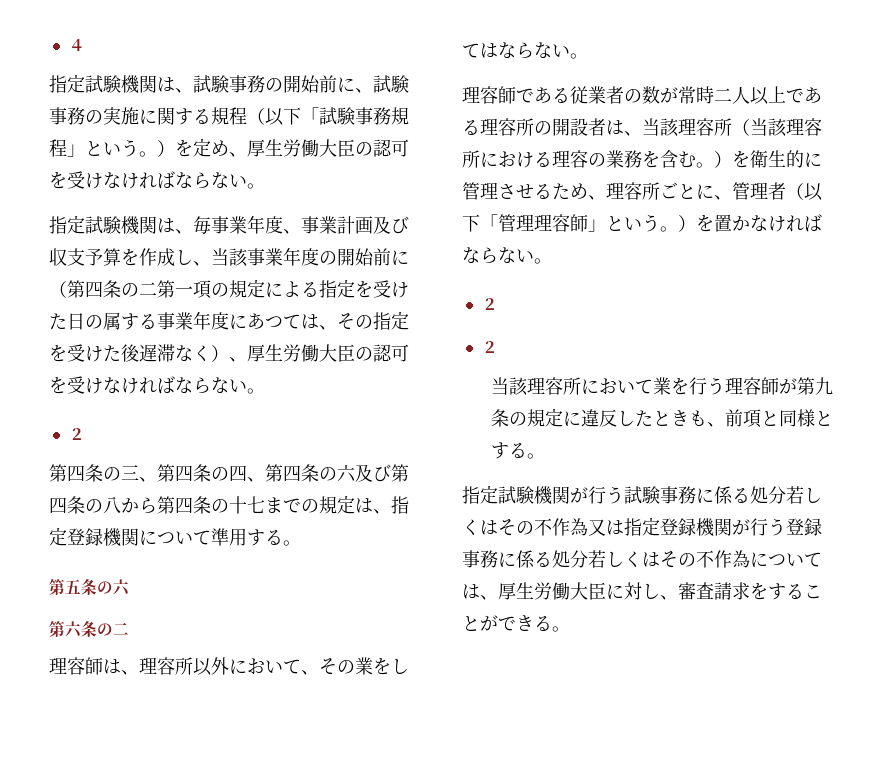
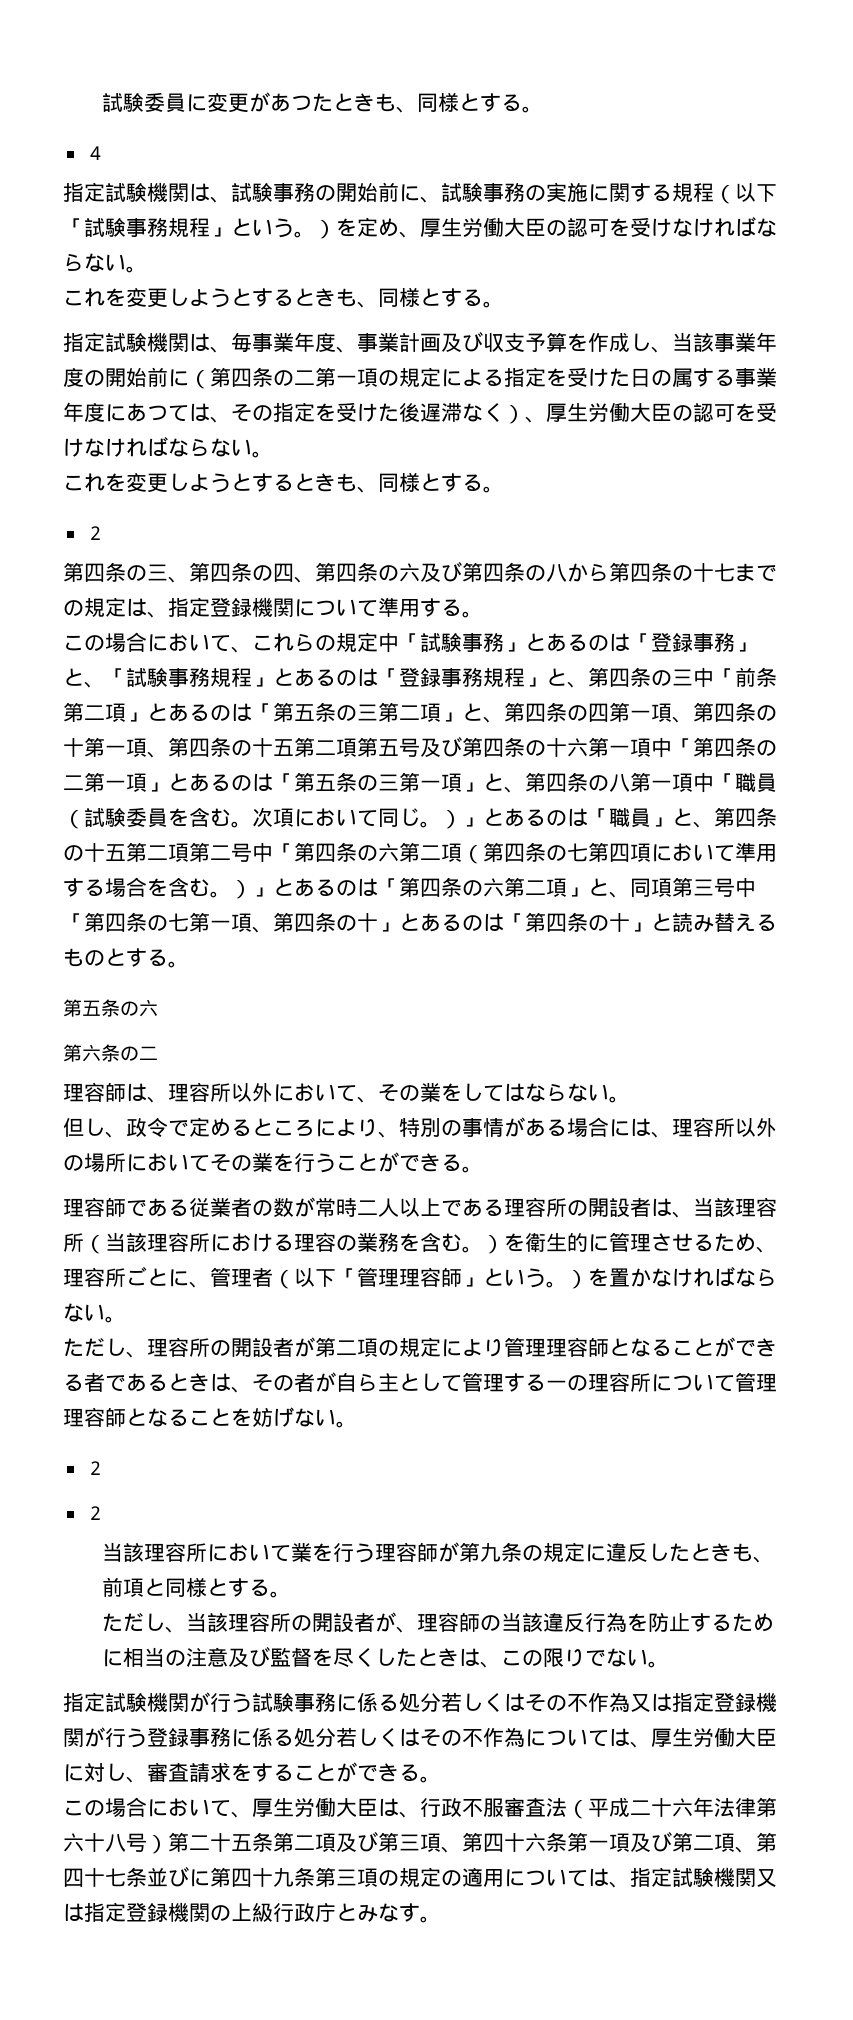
+ 試験委員に変更があつたときも、同様とする。
  指定試験機関は、試験事務の開始前に、試験事務の実施に関する規程（以下「試験事務規程」という。）を定め、厚生労働大臣の認可を受けなければならない。
+ これを変更しようとするときも、同様とする。
  指定試験機関は、毎事業年度、事業計画及び収支予算を作成し、当該事業年度の開始前に（第四条の二第一項の規定による指定を受けた日の属する事業年度にあつては、その指定を受けた後遅滞なく）、厚生労働大臣の認可を受けなければならない。
+ これを変更しようとするときも、同様とする。
+ この場合において、これらの規定中「試験事務」とあるのは「登録事務」と、「試験事務規程」とあるのは「登録事務規程」と、第四条の三中「前条第二項」とあるのは「第五条の三第二項」と、第四条の四第一項、第四条の十第一項、第四条の十五第二項第五号及び第四条の十六第一項中「第四条の二第一項」とあるのは「第五条の三第一項」と、第四条の八第一項中「職員（試験委員を含む。次項において同じ。）」とあるのは「職員」と、第四条の十五第二項第二号中「第四条の六第二項（第四条の七第四項において準用する場合を含む。）」とあるのは「第四条の六第二項」と、同項第三号中「第四条の七第一項、第四条の十」とあるのは「第四条の十」と読み替えるものとする。
+ 但し、政令で定めるところにより、特別の事情がある場合には、理容所以外の場所においてその業を行うことができる。
+ ただし、理容所の開設者が第二項の規定により管理理容師となることができる者であるときは、その者が自ら主として管理する一の理容所について管理理容師となることを妨げない。
+ ただし、当該理容所の開設者が、理容師の当該違反行為を防止するために相当の注意及び監督を尽くしたときは、この限りでない。
+ この場合において、厚生労働大臣は、行政不服審査法（平成二十六年法律第六十八号）第二十五条第二項及び第三項、第四十六条第一項及び第二項、第四十七条並びに第四十九条第三項の規定の適用については、指定試験機関又は指定登録機関の上級行政庁とみなす。

